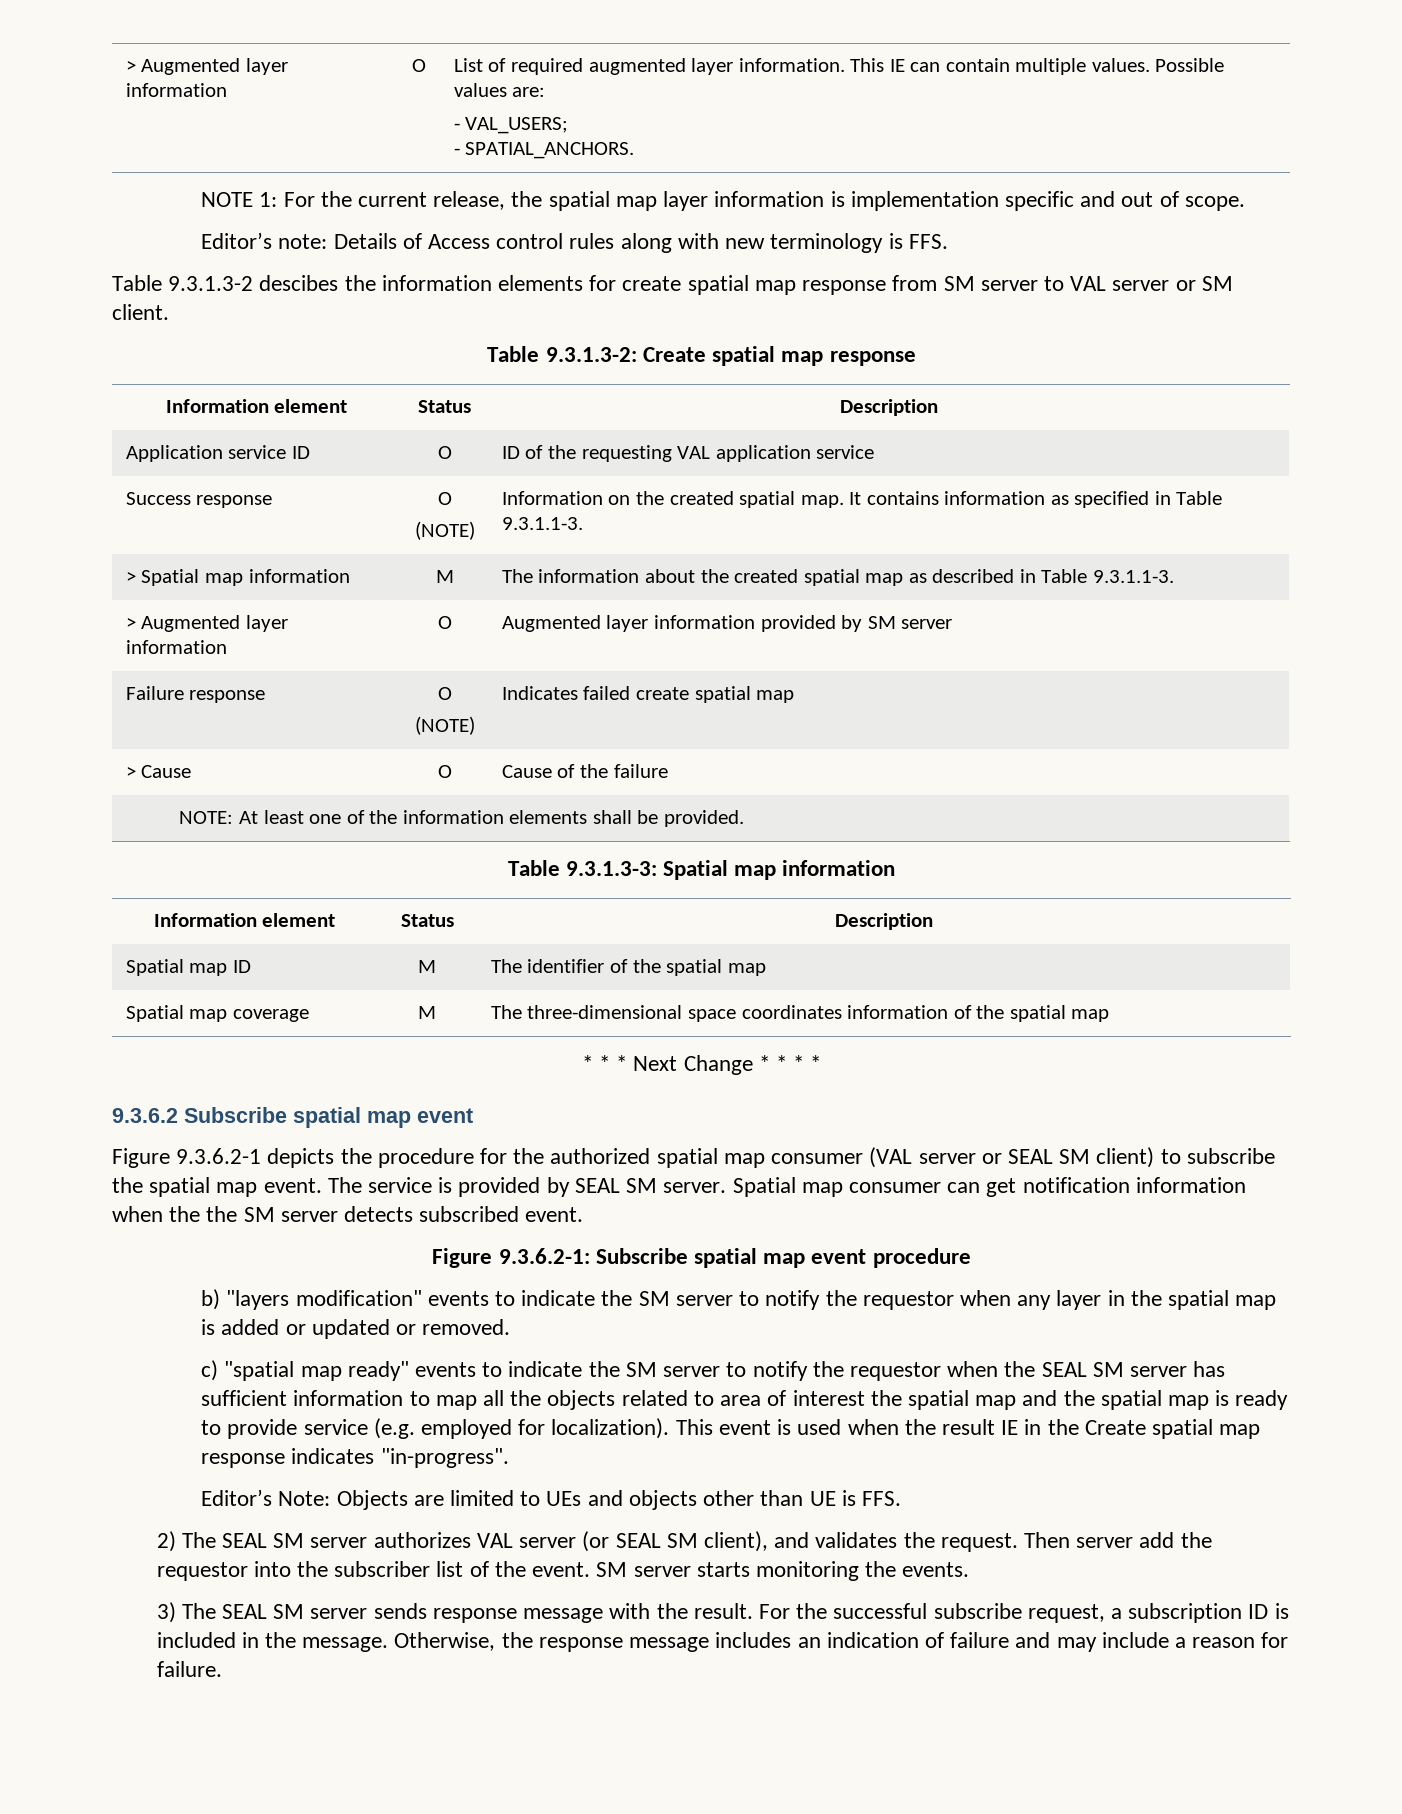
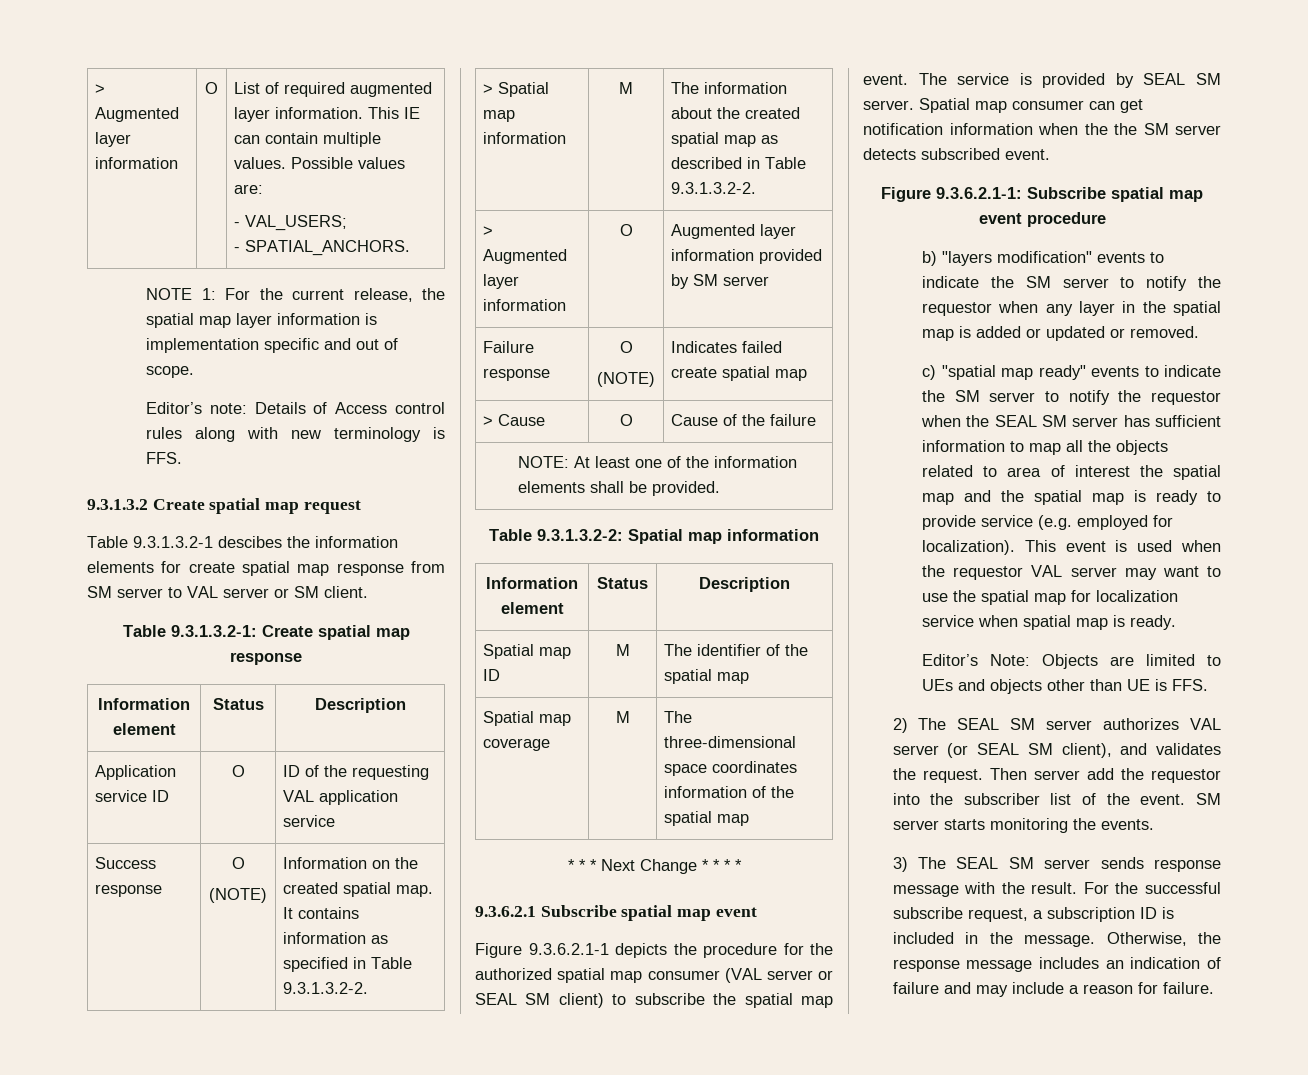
- Table 9.3.1.3-2 descibes the information elements for create spatial map response from SM server to VAL server or SM client.
+ 9.3.1.3.2 Create spatial map request
+ Table 9.3.1.3.2-1 descibes the information elements for create spatial map response from SM server to VAL server or SM client.
- Table 9.3.1.3-2: Create spatial map response
+ Table 9.3.1.3.2-1: Create spatial map response
  Success response | O
- (NOTE) | Information on the created spatial map. It contains information as specified in Table 9.3.1.1-3.
+ (NOTE) | Information on the created spatial map. It contains information as specified in Table 9.3.1.3.2-2.
- > Spatial map information | M | The information about the created spatial map as described in Table 9.3.1.1-3.
+ > Spatial map information | M | The information about the created spatial map as described in Table 9.3.1.3.2-2.
- Table 9.3.1.3-3: Spatial map information
+ Table 9.3.1.3.2-2: Spatial map information
- 9.3.6.2 Subscribe spatial map event
+ 9.3.6.2.1 Subscribe spatial map event
- Figure 9.3.6.2-1 depicts the procedure for the authorized spatial map consumer (VAL server or SEAL SM client) to subscribe the spatial map event.
+ Figure 9.3.6.2.1-1 depicts the procedure for the authorized spatial map consumer (VAL server or SEAL SM client) to subscribe the spatial map event.
- Figure 9.3.6.2-1: Subscribe spatial map event procedure
+ Figure 9.3.6.2.1-1: Subscribe spatial map event procedure
- This event is used when the result IE in the Create spatial map response indicates "in-progress".
+ This event is used when the requestor VAL server may want to use the spatial map for localization service when spatial map is ready.

